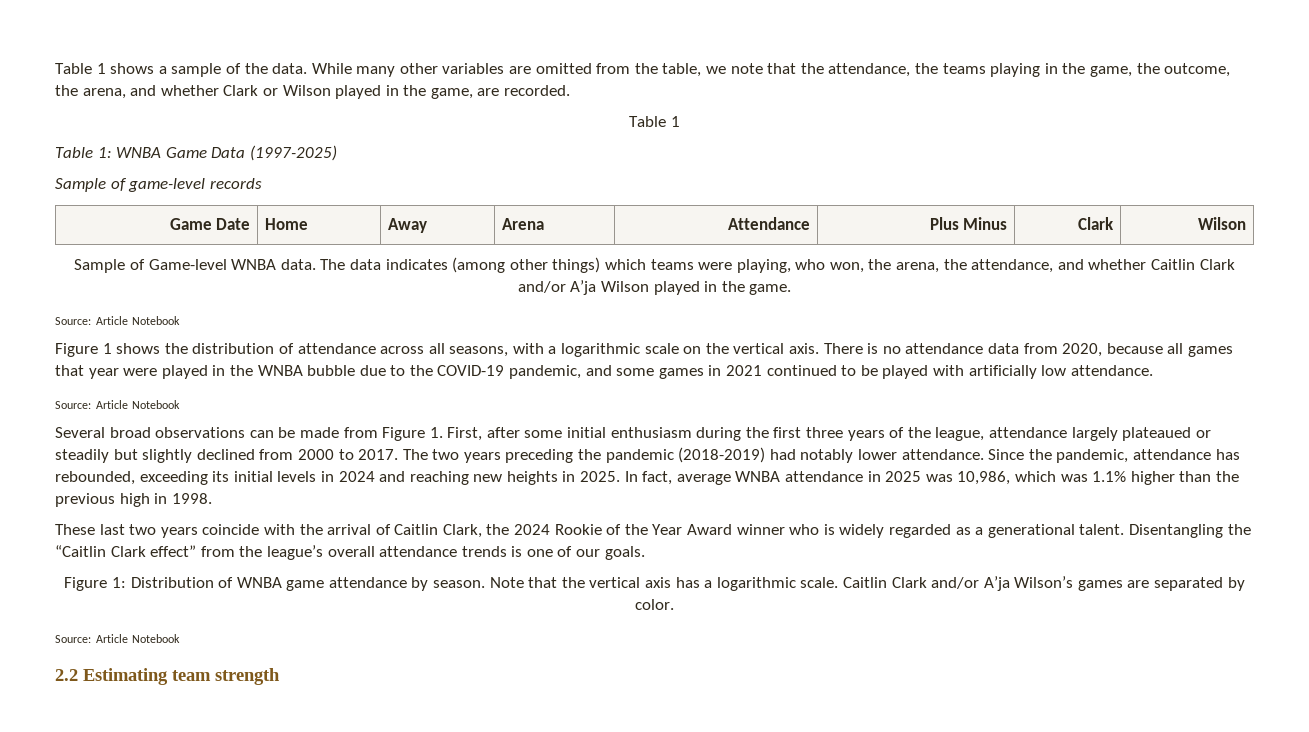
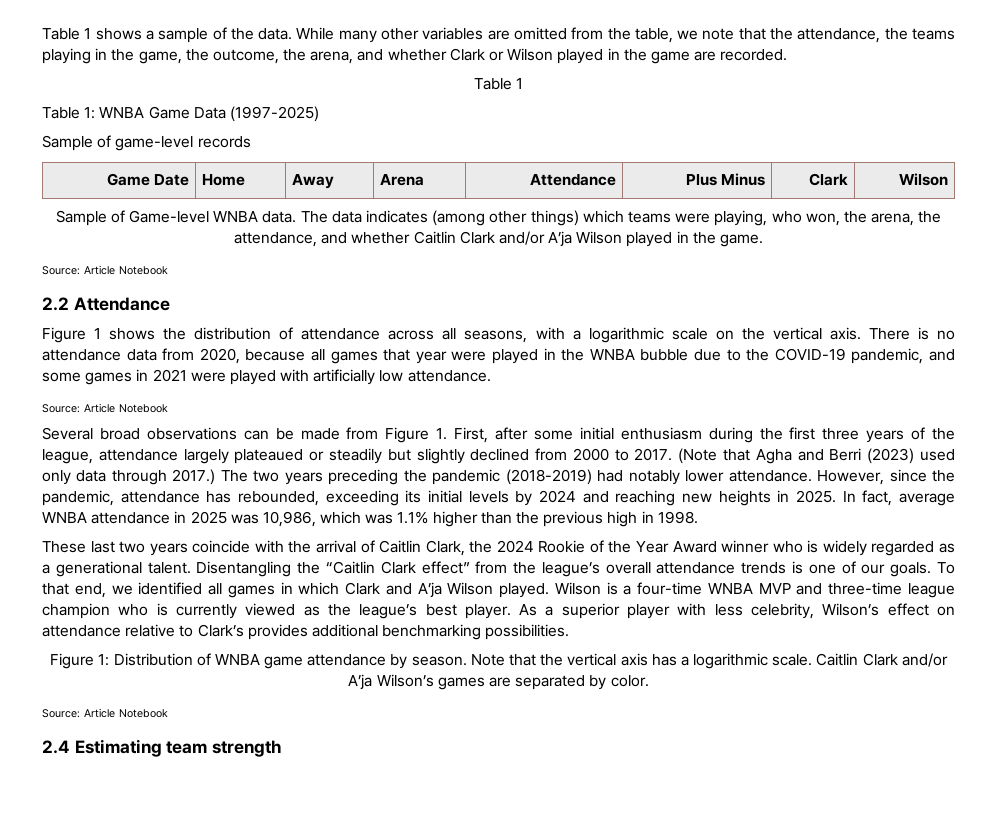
- While many other variables are omitted from the table, we note that the attendance, the teams playing in the game, the outcome, the arena, and whether Clark or Wilson played in the game, are recorded.
+ While many other variables are omitted from the table, we note that the attendance, the teams playing in the game, the outcome, the arena, and whether Clark or Wilson played in the game are recorded.
+ 2.2 Attendance
- There is no attendance data from 2020, because all games that year were played in the WNBA bubble due to the COVID-19 pandemic, and some games in 2021 continued to be played with artificially low attendance.
+ There is no attendance data from 2020, because all games that year were played in the WNBA bubble due to the COVID-19 pandemic, and some games in 2021 were played with artificially low attendance.
+ (Note that Agha and Berri (2023) used only data through 2017.)
- Since the pandemic, attendance has rebounded, exceeding its initial levels in 2024 and reaching new heights in 2025.
+ However, since the pandemic, attendance has rebounded, exceeding its initial levels by 2024 and reaching new heights in 2025.
+ To that end, we identified all games in which Clark and A’ja Wilson played. Wilson is a four-time WNBA MVP and three-time league champion who is currently viewed as the league’s best player. As a superior player with less celebrity, Wilson’s effect on attendance relative to Clark’s provides additional benchmarking possibilities.
- 2.2 Estimating team strength
+ 2.4 Estimating team strength

